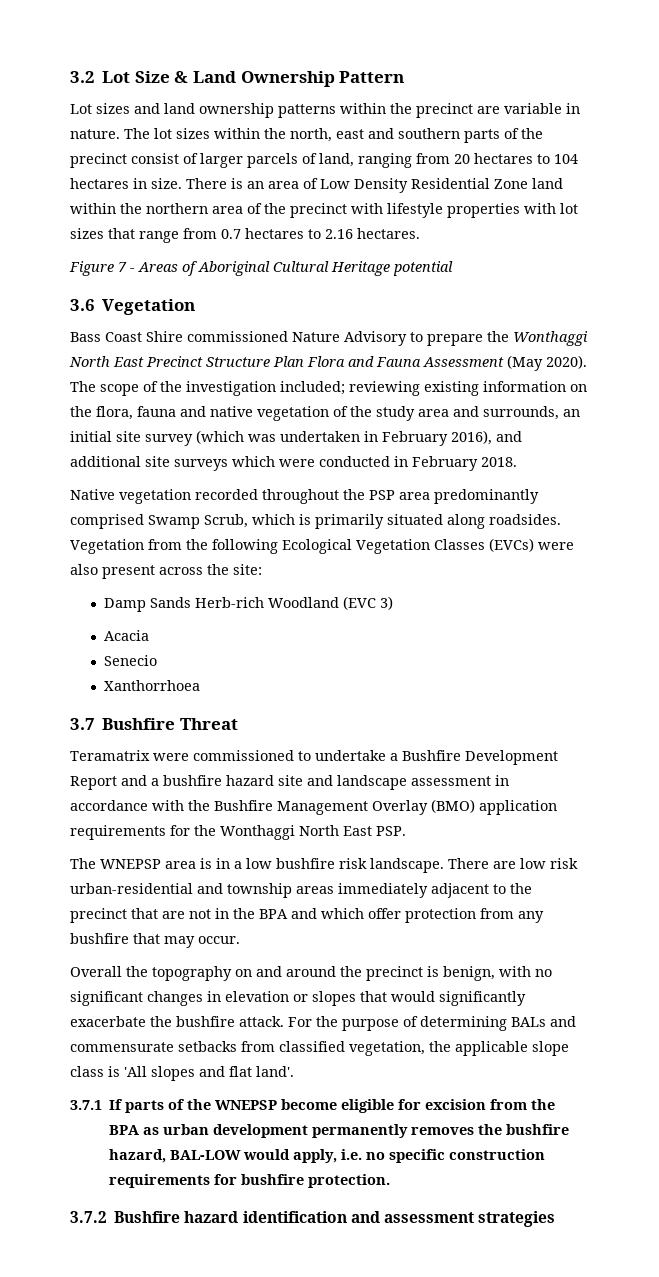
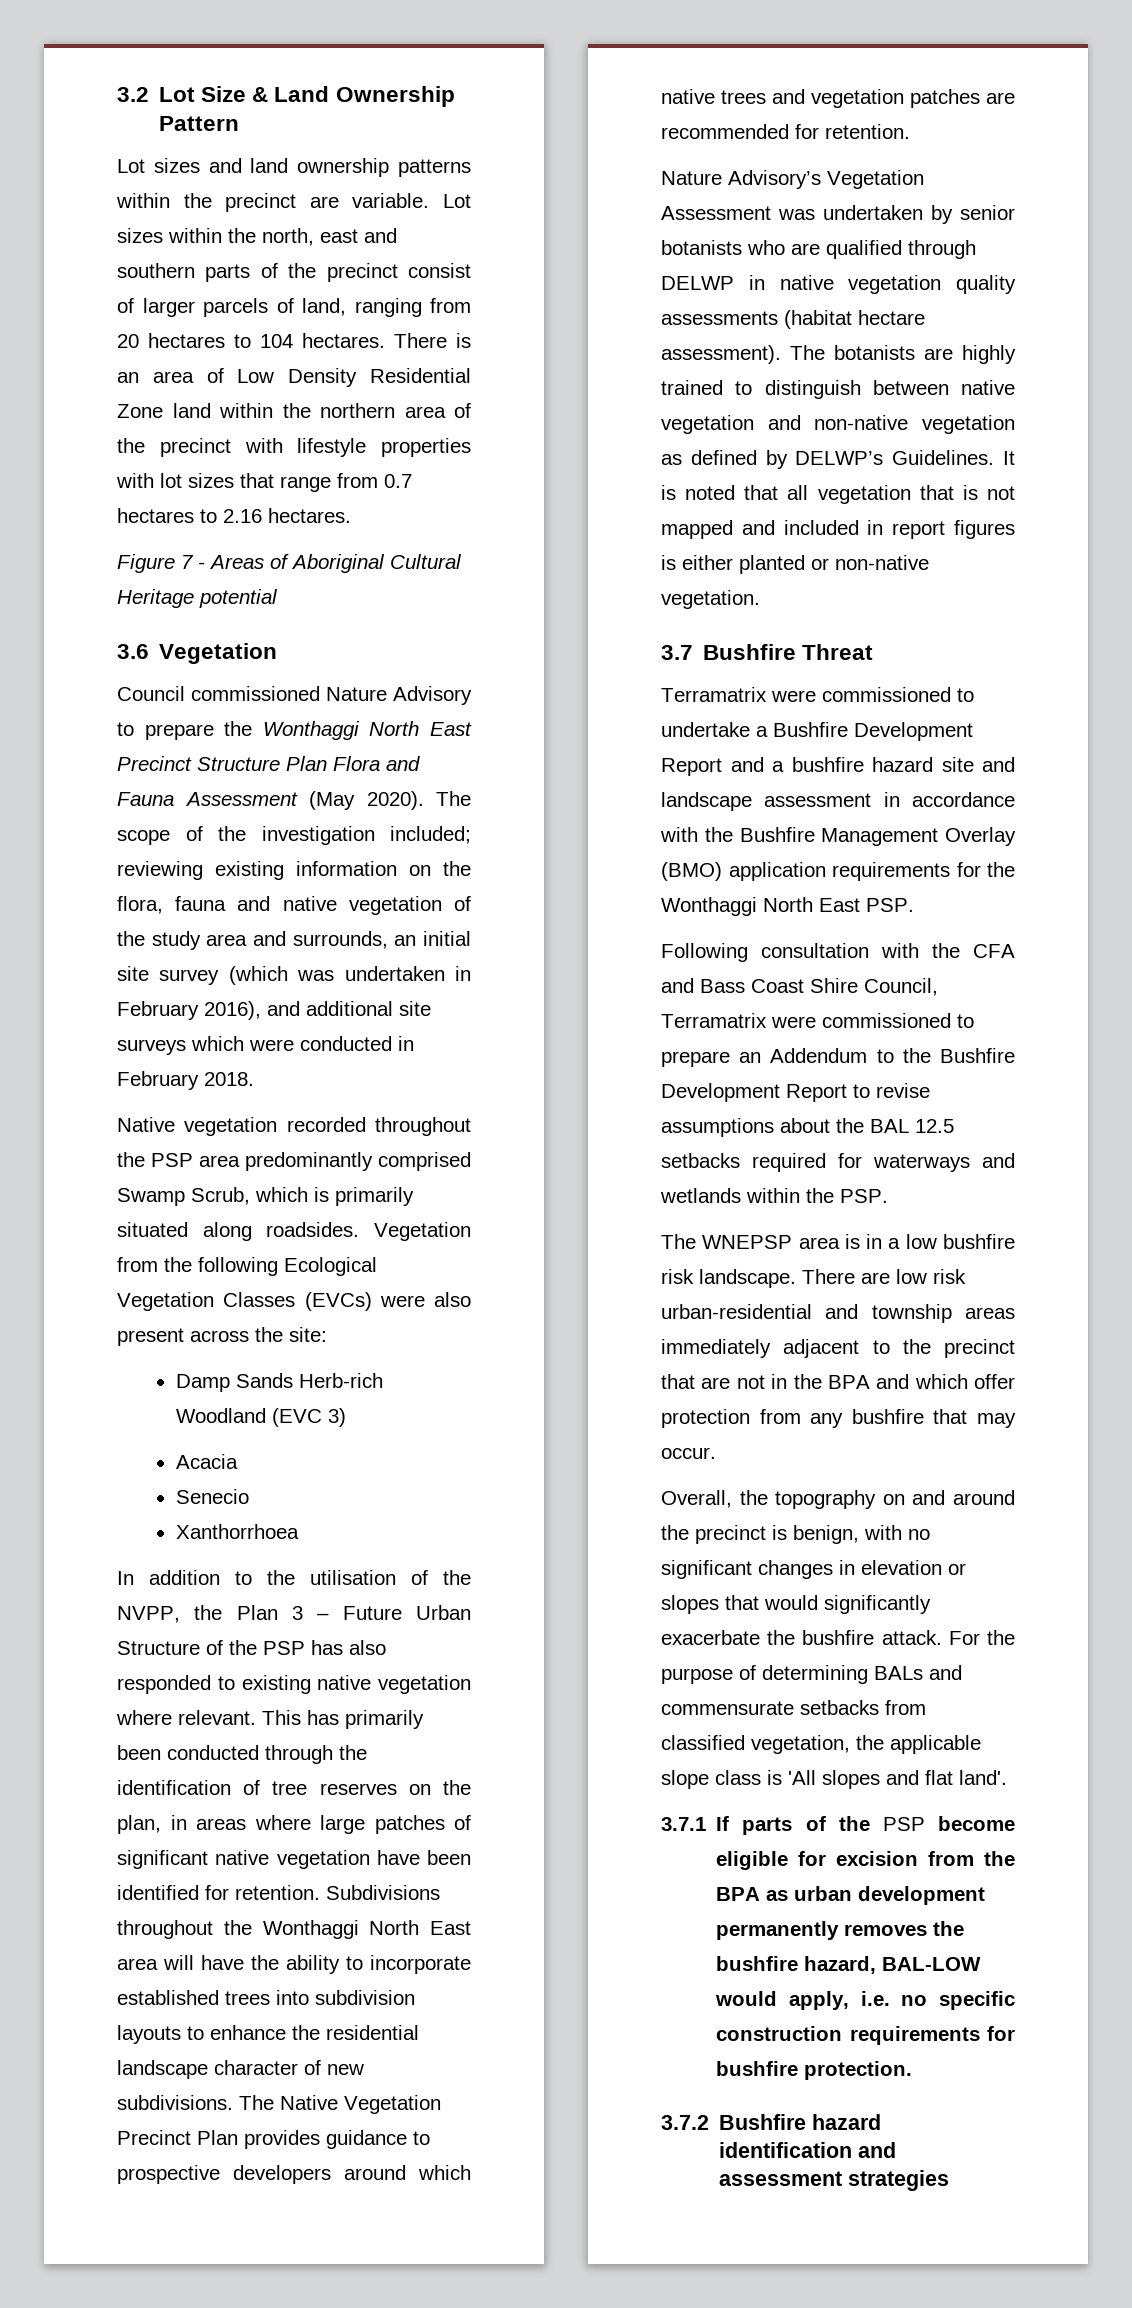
- Lot sizes and land ownership patterns within the precinct are variable in nature. The lot sizes within the north, east and southern parts of the precinct consist of larger parcels of land, ranging from 20 hectares to 104 hectares in size.
+ Lot sizes and land ownership patterns within the precinct are variable. Lot sizes within the north, east and southern parts of the precinct consist of larger parcels of land, ranging from 20 hectares to 104 hectares.
- Bass Coast Shire commissioned Nature Advisory to prepare the Wonthaggi North East Precinct Structure Plan Flora and Fauna Assessment (May 2020).
+ Council commissioned Nature Advisory to prepare the Wonthaggi North East Precinct Structure Plan Flora and Fauna Assessment (May 2020).
+ In addition to the utilisation of the NVPP, the Plan 3 – Future Urban Structure of the PSP has also responded to existing native vegetation where relevant. This has primarily been conducted through the identification of tree reserves on the plan, in areas where large patches of significant native vegetation have been identified for retention. Subdivisions throughout the Wonthaggi North East area will have the ability to incorporate established trees into subdivision layouts to enhance the residential landscape character of new subdivisions. The Native Vegetation Precinct Plan provides guidance to prospective developers around which native trees and vegetation patches are recommended for retention.
+ Nature Advisory’s Vegetation Assessment was undertaken by senior botanists who are qualified through DELWP in native vegetation quality assessments (habitat hectare assessment). The botanists are highly trained to distinguish between native vegetation and non-native vegetation as defined by DELWP’s Guidelines. It is noted that all vegetation that is not mapped and included in report figures is either planted or non-native vegetation.
- Teramatrix were commissioned to undertake a Bushfire Development Report and a bushfire hazard site and landscape assessment in accordance with the Bushfire Management Overlay (BMO) application requirements for the Wonthaggi North East PSP.
+ Terramatrix were commissioned to undertake a Bushfire Development Report and a bushfire hazard site and landscape assessment in accordance with the Bushfire Management Overlay (BMO) application requirements for the Wonthaggi North East PSP.
+ Following consultation with the CFA and Bass Coast Shire Council, Terramatrix were commissioned to prepare an Addendum to the Bushfire Development Report to revise assumptions about the BAL 12.5 setbacks required for waterways and wetlands within the PSP.
- Overall the topography on and around the precinct is benign, with no significant changes in elevation or slopes that would significantly exacerbate the bushfire attack.
+ Overall, the topography on and around the precinct is benign, with no significant changes in elevation or slopes that would significantly exacerbate the bushfire attack.
- 3.7.1 If parts of the WNEPSP become eligible for excision from the BPA as urban development permanently removes the bushfire hazard, BAL-LOW would apply, i.e. no specific construction requirements for bushfire protection.
+ 3.7.1 If parts of the PSP become eligible for excision from the BPA as urban development permanently removes the bushfire hazard, BAL-LOW would apply, i.e. no specific construction requirements for bushfire protection.

